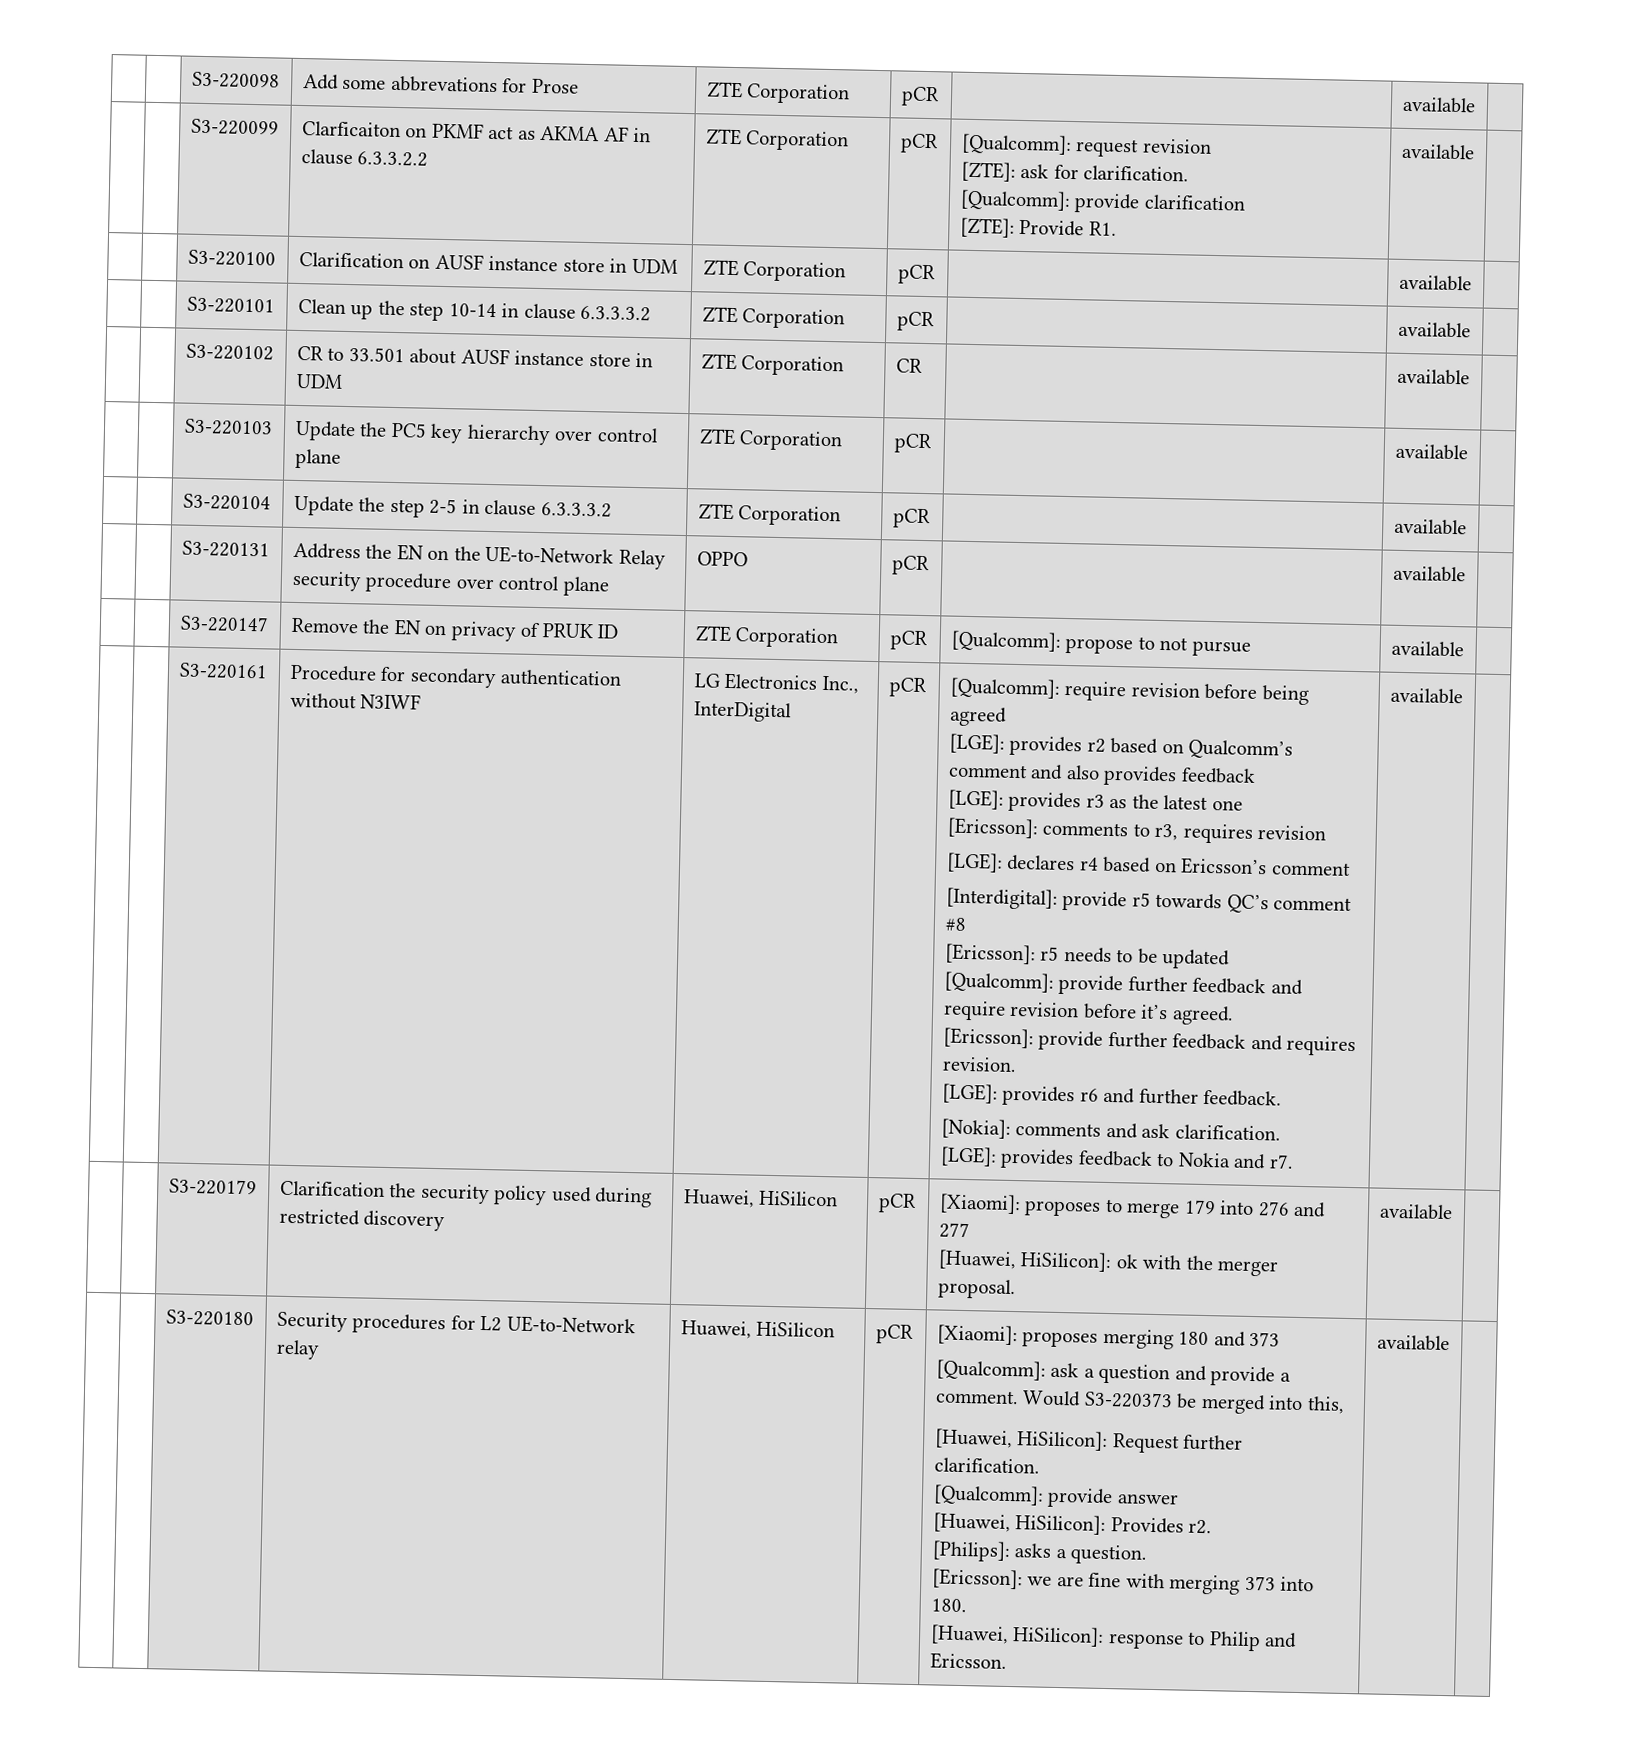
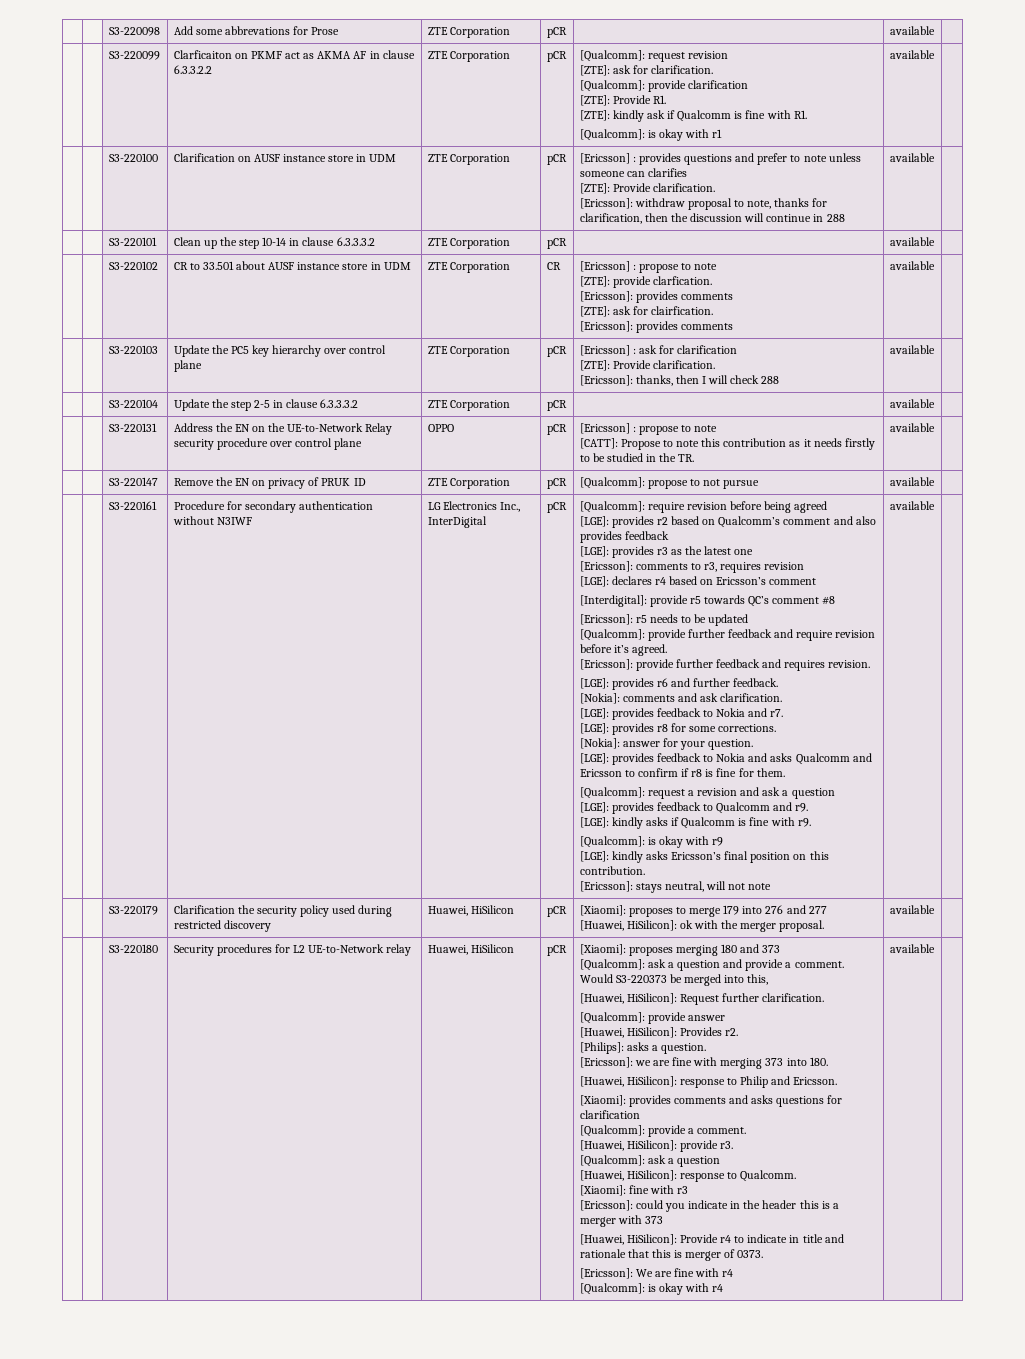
+ [ZTE]: kindly ask if Qualcomm is fine with R1.
+ [Qualcomm]: is okay with r1
+ [Ericsson] : provides questions and prefer to note unless someone can clarifies
+ [ZTE]: Provide clarification.
+ [Ericsson]: withdraw proposal to note, thanks for clarification, then the discussion will continue in 288
- | | S3-220102 | CR to 33.501 about AUSF instance store in UDM | ZTE Corporation | CR | | available |
+ | | S3-220102 | CR to 33.501 about AUSF instance store in UDM | ZTE Corporation | CR | [Ericsson] : propose to note
+ [ZTE]: provide clarfication.
+ [Ericsson]: provides comments
+ [ZTE]: ask for clairfication.
+ [Ericsson]: provides comments | available |
- | | S3-220103 | Update the PC5 key hierarchy over control plane | ZTE Corporation | pCR | | available |
+ | | S3-220103 | Update the PC5 key hierarchy over control plane | ZTE Corporation | pCR | [Ericsson] : ask for clarification
+ [ZTE]: Provide clarification.
+ [Ericsson]: thanks, then I will check 288 | available |
- | | S3-220131 | Address the EN on the UE-to-Network Relay security procedure over control plane | OPPO | pCR | | available |
+ | | S3-220131 | Address the EN on the UE-to-Network Relay security procedure over control plane | OPPO | pCR | [Ericsson] : propose to note
+ [CATT]: Propose to note this contribution as it needs firstly to be studied in the TR. | available |
+ [LGE]: provides r8 for some corrections.
+ [Nokia]: answer for your question.
+ [LGE]: provides feedback to Nokia and asks Qualcomm and Ericsson to confirm if r8 is fine for them.
+ [Qualcomm]: request a revision and ask a question
+ [LGE]: provides feedback to Qualcomm and r9.
+ [LGE]: kindly asks if Qualcomm is fine with r9.
+ [Qualcomm]: is okay with r9
+ [LGE]: kindly asks Ericsson’s final position on this contribution.
+ [Ericsson]: stays neutral, will not note
+ [Xiaomi]: provides comments and asks questions for clarification
+ [Qualcomm]: provide a comment.
+ [Huawei, HiSilicon]: provide r3.
+ [Qualcomm]: ask a question
+ [Huawei, HiSilicon]: response to Qualcomm.
+ [Xiaomi]: fine with r3
+ [Ericsson]: could you indicate in the header this is a merger with 373
+ [Huawei, HiSilicon]: Provide r4 to indicate in title and rationale that this is merger of 0373.
+ [Ericsson]: We are fine with r4
+ [Qualcomm]: is okay with r4

